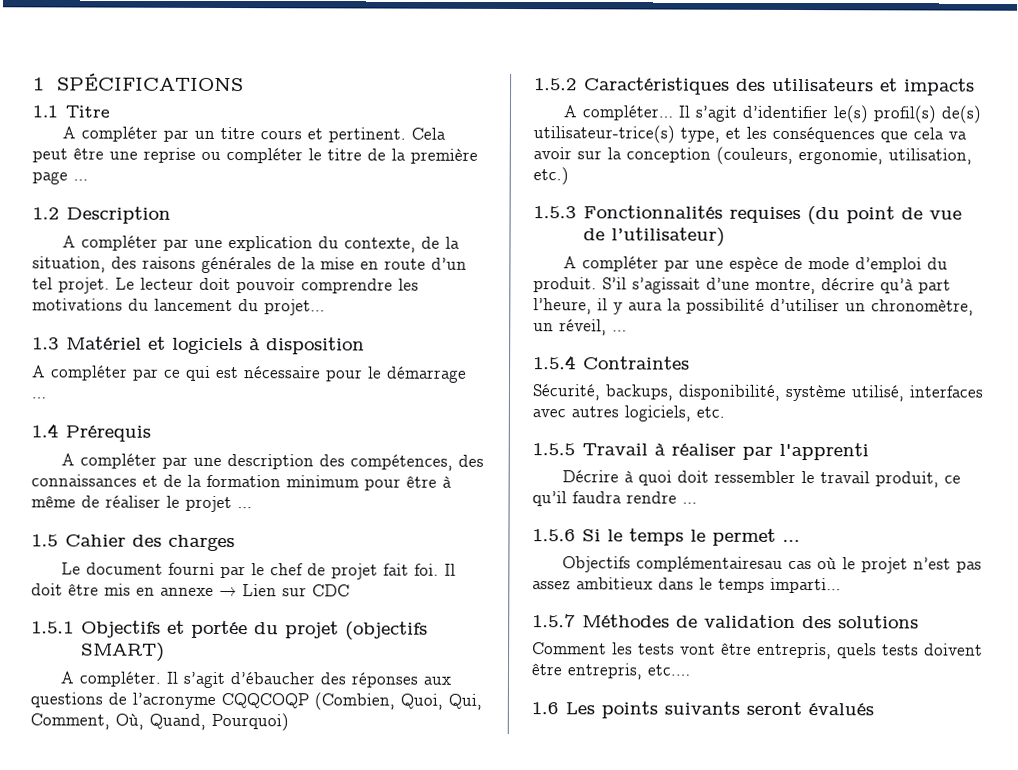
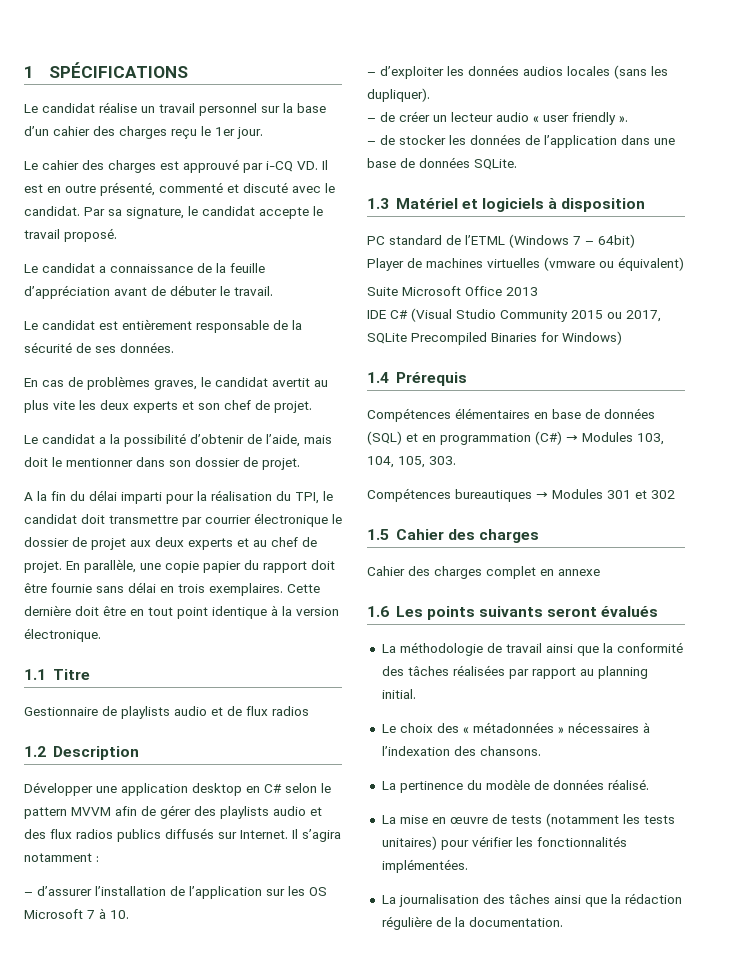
+ Le candidat réalise un travail personnel sur la base d’un cahier des charges reçu le 1er jour.
+ Le cahier des charges est approuvé par i-CQ VD. Il est en outre présenté, commenté et discuté avec le candidat. Par sa signature, le candidat accepte le travail proposé.
+ Le candidat a connaissance de la feuille d’appréciation avant de débuter le travail.
+ Le candidat est entièrement responsable de la sécurité de ses données.
+ En cas de problèmes graves, le candidat avertit au plus vite les deux experts et son chef de projet.
+ Le candidat a la possibilité d’obtenir de l’aide, mais doit le mentionner dans son dossier de projet.
+ A la fin du délai imparti pour la réalisation du TPI, le candidat doit transmettre par courrier électronique le dossier de projet aux deux experts et au chef de projet. En parallèle, une copie papier du rapport doit être fournie sans délai en trois exemplaires. Cette dernière doit être en tout point identique à la version électronique.
  1.1 Titre
- A compléter par un titre cours et pertinent. Cela peut être une reprise ou compléter le titre de la première page …
+ Gestionnaire de playlists audio et de flux radios
  1.2 Description
- A compléter par une explication du contexte, de la situation, des raisons générales de la mise en route d’un tel projet. Le lecteur doit pouvoir comprendre les motivations du lancement du projet…
+ Développer une application desktop en C# selon le pattern MVVM afin de gérer des playlists audio et des flux radios publics diffusés sur Internet. Il s’agira notamment :
+ – d’assurer l’installation de l’application sur les OS Microsoft 7 à 10.
+ – d’exploiter les données audios locales (sans les dupliquer).
+ – de créer un lecteur audio « user friendly ».
+ – de stocker les données de l’application dans une base de données SQLite.
- A compléter par ce qui est nécessaire pour le démarrage …
+ PC standard de l’ETML (Windows 7 – 64bit)
+ Player de machines virtuelles (vmware ou équivalent)
+ Suite Microsoft Office 2013
+ IDE C# (Visual Studio Community 2015 ou 2017, SQLite Precompiled Binaries for Windows)
  1.4 Prérequis
- A compléter par une description des compétences, des connaissances et de la formation minimum pour être à même de réaliser le projet …
+ Compétences élémentaires en base de données (SQL) et en programmation (C#) → Modules 103, 104, 105, 303.
+ Compétences bureautiques → Modules 301 et 302
  1.5 Cahier des charges
- Le document fourni par le chef de projet fait foi. Il doit être mis en annexe → Lien sur CDC
- 1.5.1 Objectifs et portée du projet (objectifs SMART)
- A compléter. Il s’agit d’ébaucher des réponses aux questions de l’acronyme CQQCOQP (Combien, Quoi, Qui, Comment, Où, Quand, Pourquoi)
- 1.5.2 Caractéristiques des utilisateurs et impacts
- A compléter… Il s’agit d’identifier le(s) profil(s) de(s) utilisateur-trice(s) type, et les conséquences que cela va avoir sur la conception (couleurs, ergonomie, utilisation, etc.)
- 1.5.3 Fonctionnalités requises (du point de vue de l’utilisateur)
- A compléter par une espèce de mode d’emploi du produit. S’il s’agissait d’une montre, décrire qu’à part l’heure, il y aura la possibilité d’utiliser un chronomètre, un réveil, …
- 1.5.4 Contraintes
- Sécurité, backups, disponibilité, système utilisé, interfaces avec autres logiciels, etc.
- 1.5.5 Travail à réaliser par l'apprenti
- Décrire à quoi doit ressembler le travail produit, ce qu’il faudra rendre …
- 1.5.6 Si le temps le permet …
- Objectifs complémentairesau cas où le projet n’est pas assez ambitieux dans le temps imparti…
- 1.5.7 Méthodes de validation des solutions
- Comment les tests vont être entrepris, quels tests doivent être entrepris, etc.…
+ Cahier des charges complet en annexe
+ La méthodologie de travail ainsi que la conformité des tâches réalisées par rapport au planning initial.
+ Le choix des « métadonnées » nécessaires à l’indexation des chansons.
+ La pertinence du modèle de données réalisé.
+ La mise en œuvre de tests (notamment les tests unitaires) pour vérifier les fonctionnalités implémentées.
+ La journalisation des tâches ainsi que la rédaction régulière de la documentation.

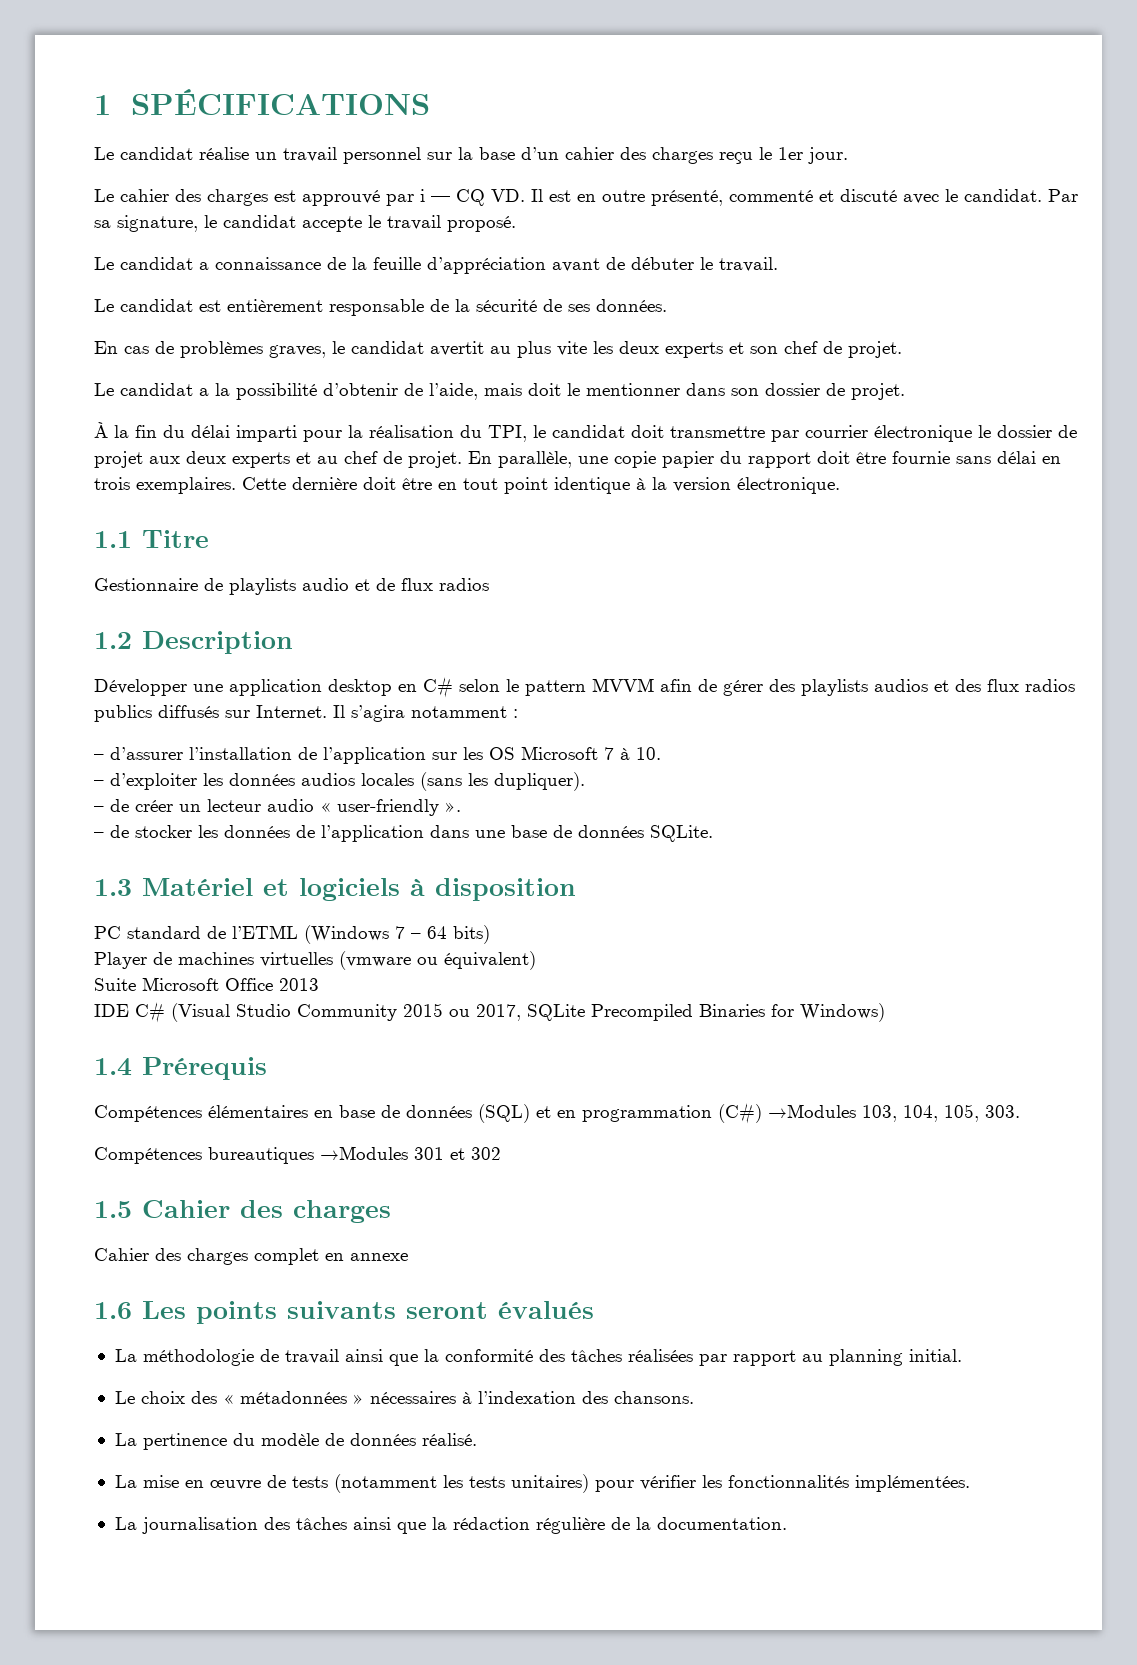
- Le cahier des charges est approuvé par i-CQ VD. Il est en outre présenté, commenté et discuté avec le candidat.
+ Le cahier des charges est approuvé par i — CQ VD. Il est en outre présenté, commenté et discuté avec le candidat.
- A la fin du délai imparti pour la réalisation du TPI, le candidat doit transmettre par courrier électronique le dossier de projet aux deux experts et au chef de projet.
+ À la fin du délai imparti pour la réalisation du TPI, le candidat doit transmettre par courrier électronique le dossier de projet aux deux experts et au chef de projet.
- Développer une application desktop en C# selon le pattern MVVM afin de gérer des playlists audio et des flux radios publics diffusés sur Internet.
+ Développer une application desktop en C# selon le pattern MVVM afin de gérer des playlists audios et des flux radios publics diffusés sur Internet.
- – de créer un lecteur audio « user friendly ».
+ – de créer un lecteur audio « user-friendly ».
- PC standard de l’ETML (Windows 7 – 64bit)
+ PC standard de l’ETML (Windows 7 – 64 bits)
- Compétences élémentaires en base de données (SQL) et en programmation (C#) → Modules 103, 104, 105, 303.
+ Compétences élémentaires en base de données (SQL) et en programmation (C#) →Modules 103, 104, 105, 303.
- Compétences bureautiques → Modules 301 et 302
+ Compétences bureautiques →Modules 301 et 302

